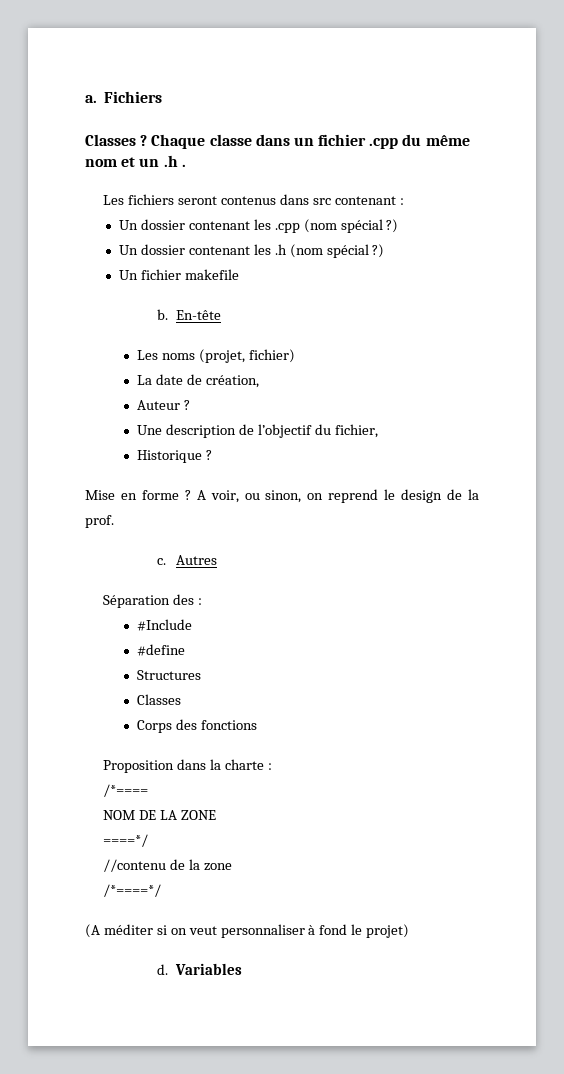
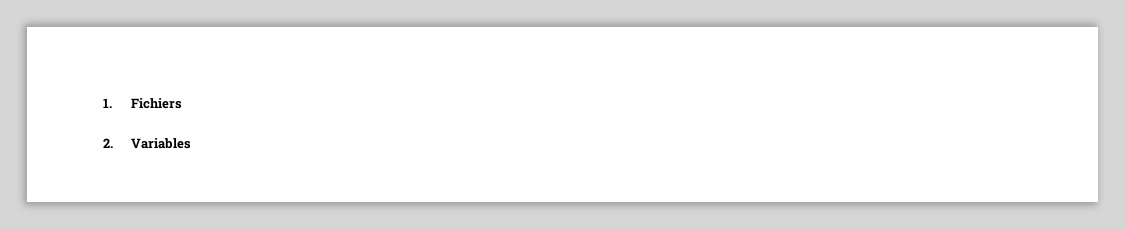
- a. Fichiers
+ 1. Fichiers
- Classes ? Chaque classe dans un fichier .cpp du même nom et un .h .
- Les fichiers seront contenus dans src contenant :
- Un dossier contenant les .cpp (nom spécial ?)
- Un dossier contenant les .h (nom spécial ?)
- Un fichier makefile
- b. En-tête
- Les noms (projet, fichier)
- La date de création,
- Auteur ?
- Une description de l’objectif du fichier,
- Historique ?
- Mise en forme ? A voir, ou sinon, on reprend le design de la prof.
- c. Autres
- Séparation des :
- #Include
- #define
- Structures
- Classes
- Corps des fonctions
- Proposition dans la charte :
- /*====
- NOM DE LA ZONE
- ====*/
- //contenu de la zone
- /*====*/
- (A méditer si on veut personnaliser à fond le projet)
- d. Variables
+ 2. Variables

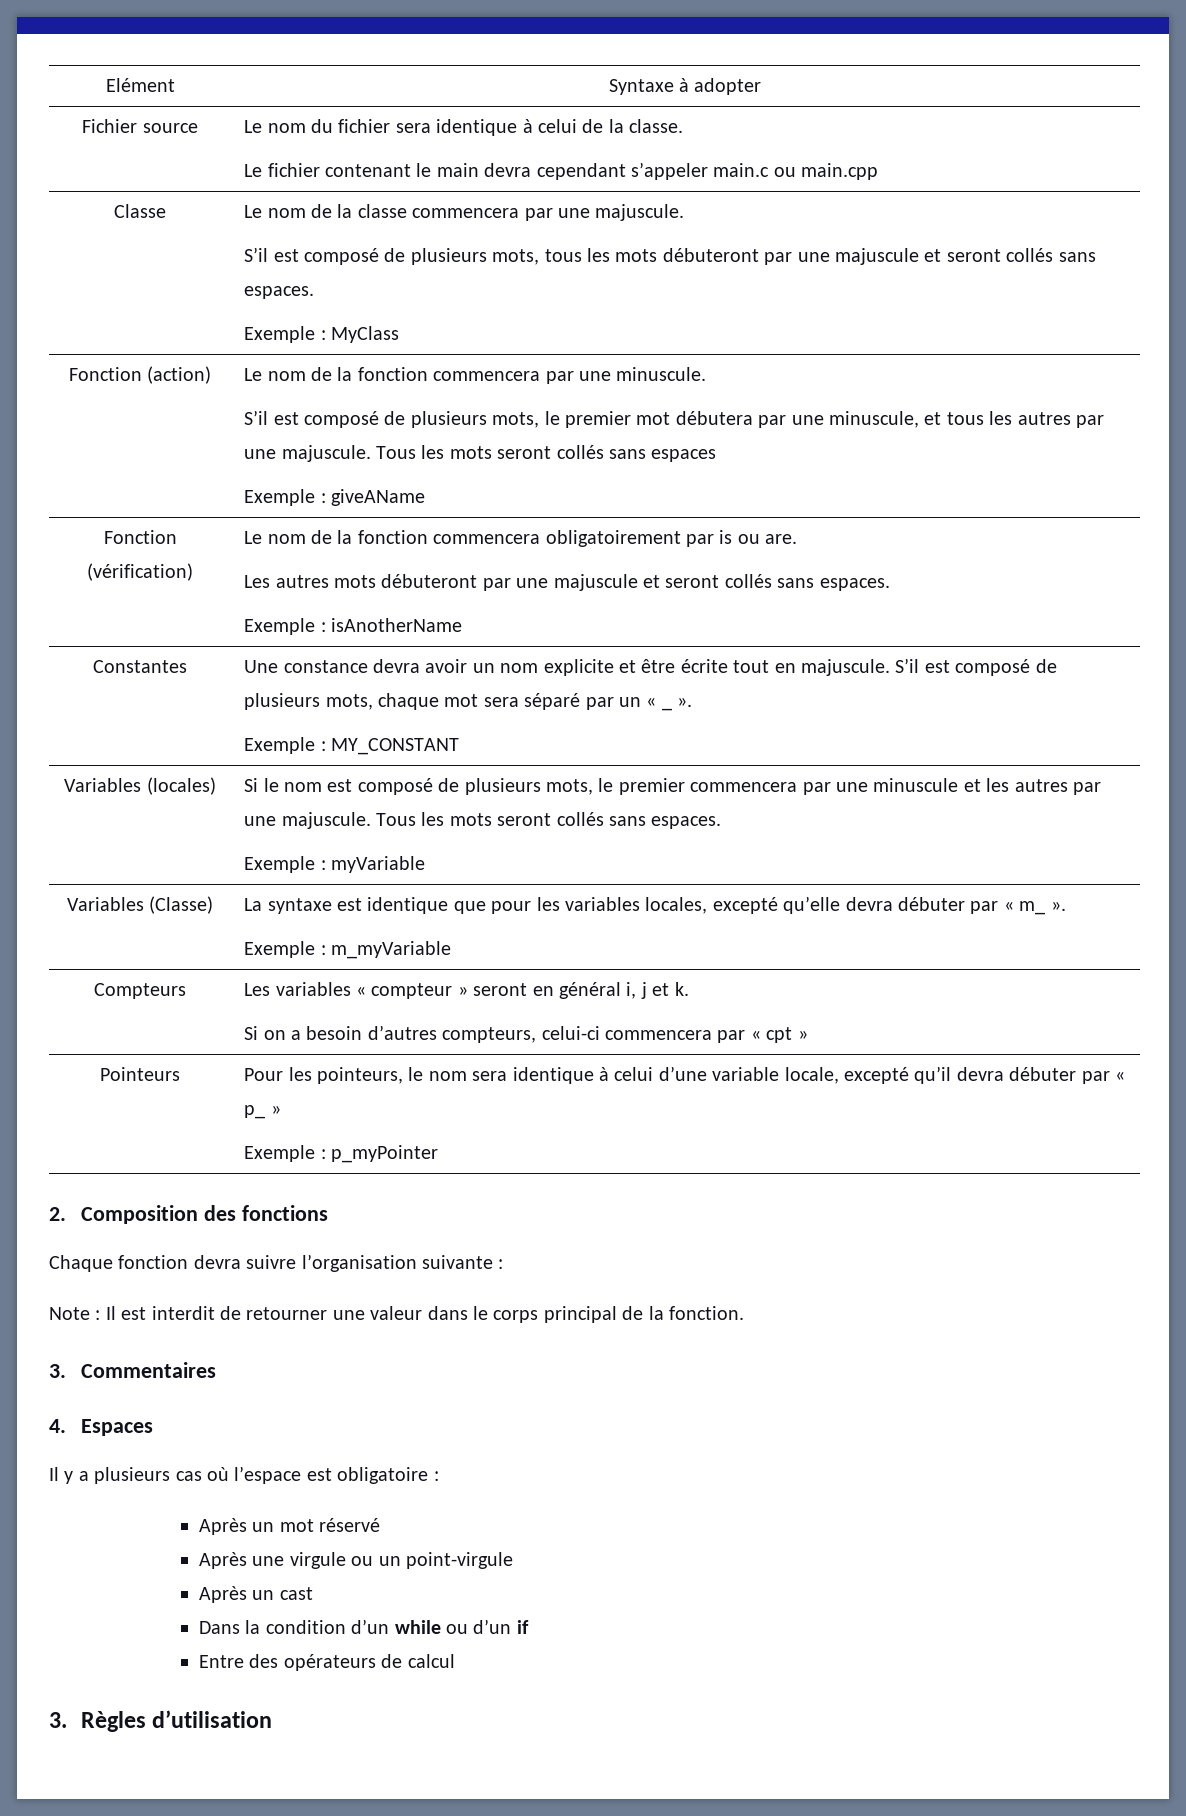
- 1. Fichiers
- 2. Variables
+ Elément | Syntaxe à adopter
+ Fichier source | Le nom du fichier sera identique à celui de la classe.
+ Le fichier contenant le main devra cependant s’appeler main.c ou main.cpp
+ Classe | Le nom de la classe commencera par une majuscule.
+ S’il est composé de plusieurs mots, tous les mots débuteront par une majuscule et seront collés sans espaces.
+ Exemple : MyClass
+ Fonction (action) | Le nom de la fonction commencera par une minuscule.
+ S’il est composé de plusieurs mots, le premier mot débutera par une minuscule, et tous les autres par une majuscule. Tous les mots seront collés sans espaces
+ Exemple : giveAName
+ Fonction (vérification) | Le nom de la fonction commencera obligatoirement par is ou are.
+ Les autres mots débuteront par une majuscule et seront collés sans espaces.
+ Exemple : isAnotherName
+ Constantes | Une constance devra avoir un nom explicite et être écrite tout en majuscule. S’il est composé de plusieurs mots, chaque mot sera séparé par un « _ ».
+ Exemple : MY_CONSTANT
+ Variables (locales) | Si le nom est composé de plusieurs mots, le premier commencera par une minuscule et les autres par une majuscule. Tous les mots seront collés sans espaces.
+ Exemple : myVariable
+ Variables (Classe) | La syntaxe est identique que pour les variables locales, excepté qu’elle devra débuter par « m_ ».
+ Exemple : m_myVariable
+ Compteurs | Les variables « compteur » seront en général i, j et k.
+ Si on a besoin d’autres compteurs, celui-ci commencera par « cpt »
+ Pointeurs | Pour les pointeurs, le nom sera identique à celui d’une variable locale, excepté qu’il devra débuter par « p_ »
+ Exemple : p_myPointer
+ 2. Composition des fonctions
+ Chaque fonction devra suivre l’organisation suivante :
+ Note : Il est interdit de retourner une valeur dans le corps principal de la fonction.
+ 3. Commentaires
+ 4. Espaces
+ Il y a plusieurs cas où l’espace est obligatoire :
+ Après un mot réservé
+ Après une virgule ou un point-virgule
+ Après un cast
+ Dans la condition d’un while ou d’un if
+ Entre des opérateurs de calcul
+ 3. Règles d’utilisation

